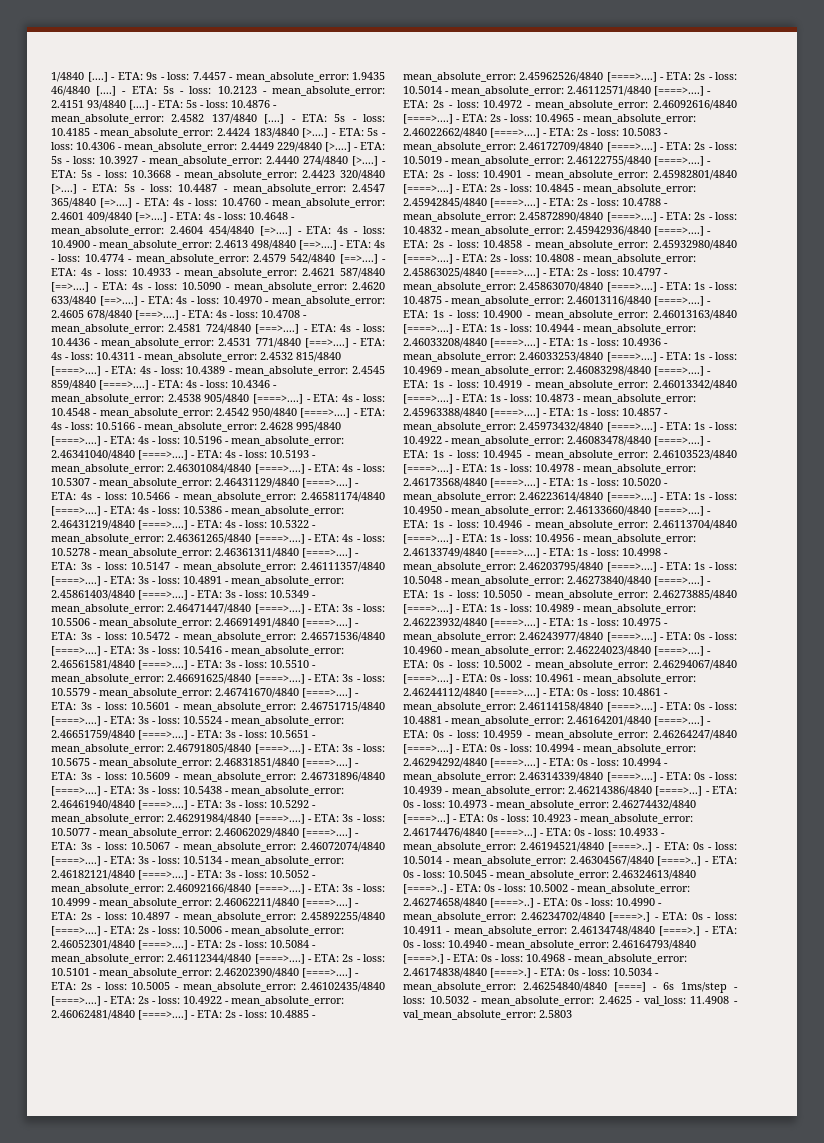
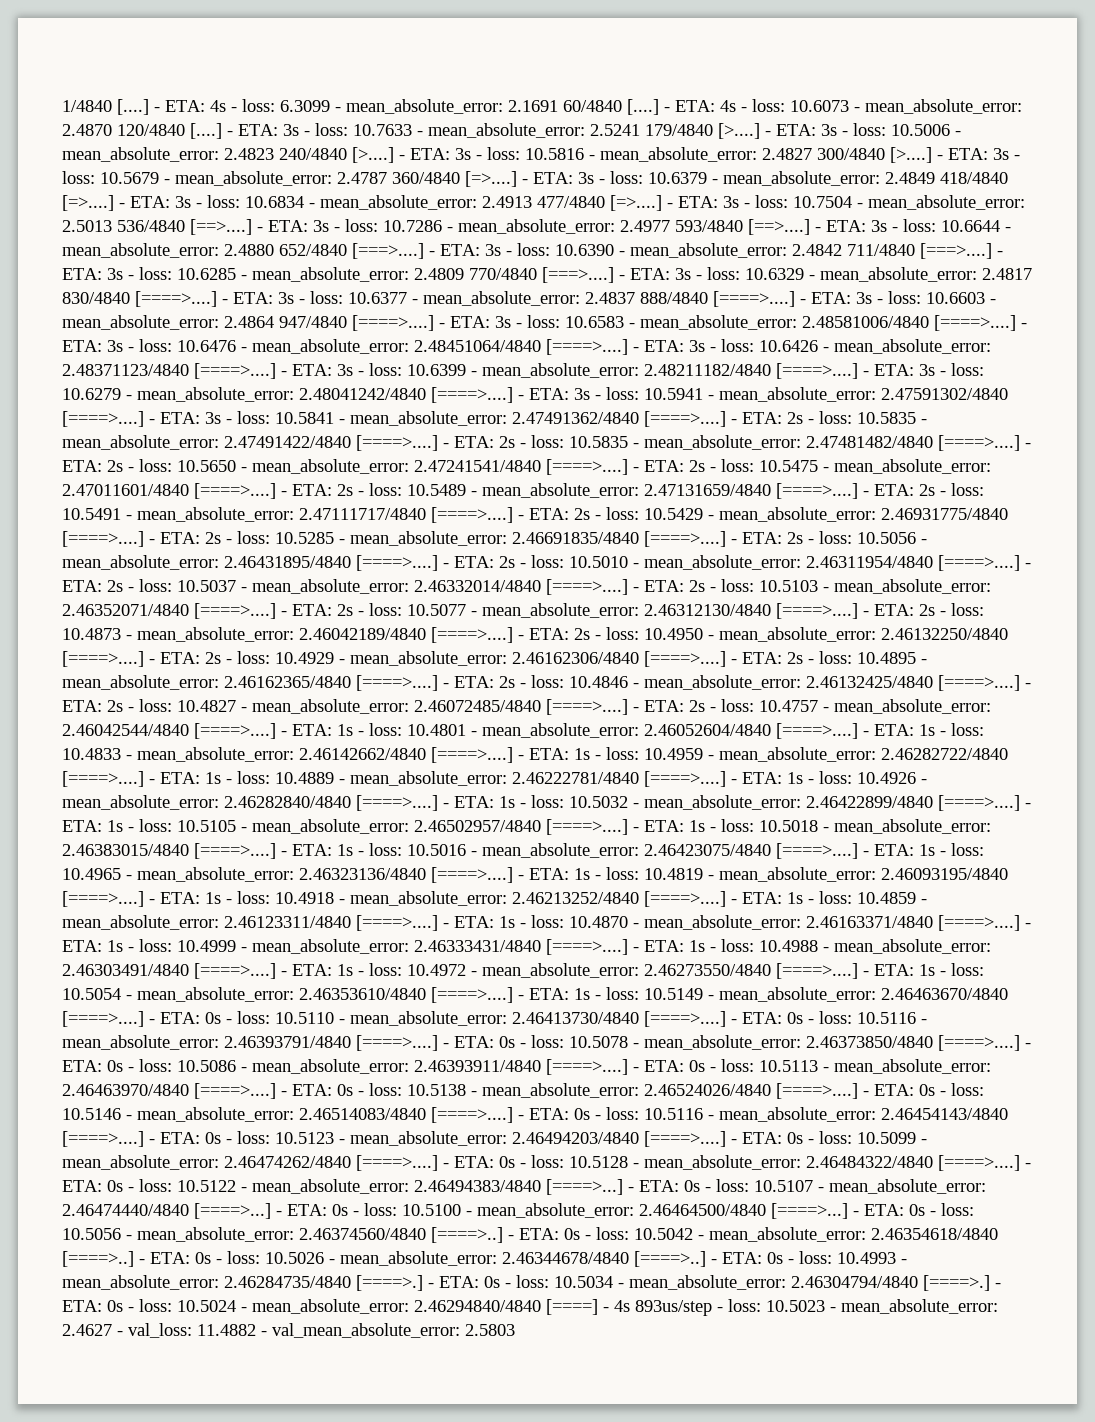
- - ETA: 9s - loss: 7.4457 - mean_absolute_error: 1.9435 46/4840 [....] - ETA: 5s - loss: 10.2123 - mean_absolute_error: 2.4151 93/4840 [....] - ETA: 5s - loss: 10.4876 - mean_absolute_error: 2.4582 137/4840 [....] - ETA: 5s - loss: 10.4185 - mean_absolute_error: 2.4424 183/4840 [>....] - ETA: 5s - loss: 10.4306 - mean_absolute_error: 2.4449 229/4840 [>....] - ETA: 5s - loss: 10.3927 - mean_absolute_error: 2.4440 274/4840 [>....] - ETA: 5s - loss: 10.3668 - mean_absolute_error: 2.4423 320/4840 [>....] - ETA: 5s - loss: 10.4487 - mean_absolute_error: 2.4547 365/4840 [=>....] - ETA: 4s - loss: 10.4760 - mean_absolute_error: 2.4601 409/4840 [=>....] - ETA: 4s - loss: 10.4648 - mean_absolute_error: 2.4604 454/4840 [=>....] - ETA: 4s - loss: 10.4900 - mean_absolute_error: 2.4613 498/4840 [==>....] - ETA: 4s - loss: 10.4774 - mean_absolute_error: 2.4579 542/4840 [==>....] - ETA: 4s - loss: 10.4933 - mean_absolute_error: 2.4621 587/4840 [==>....] - ETA: 4s - loss: 10.5090 - mean_absolute_error: 2.4620 633/4840 [==>....] - ETA: 4s - loss: 10.4970 - mean_absolute_error: 2.4605 678/4840 [===>....] - ETA: 4s - loss: 10.4708 - mean_absolute_error: 2.4581 724/4840 [===>....] - ETA: 4s - loss: 10.4436 - mean_absolute_error: 2.4531 771/4840 [===>....] - ETA: 4s - loss: 10.4311 - mean_absolute_error: 2.4532 815/4840 [====>....] - ETA: 4s - loss: 10.4389 - mean_absolute_error: 2.4545 859/4840 [====>....] - ETA: 4s - loss: 10.4346 - mean_absolute_error: 2.4538 905/4840 [====>....] - ETA: 4s - loss: 10.4548 - mean_absolute_error: 2.4542 950/4840 [====>....] - ETA: 4s - loss: 10.5166 - mean_absolute_error: 2.4628 995/4840 [====>....] - ETA: 4s - loss: 10.5196 - mean_absolute_error: 2.46341040/4840 [====>....] - ETA: 4s - loss: 10.5193 - mean_absolute_error: 2.46301084/4840 [====>....] - ETA: 4s - loss: 10.5307 - mean_absolute_error: 2.46431129/4840 [====>....] - ETA: 4s - loss: 10.5466 - mean_absolute_error: 2.46581174/4840 [====>....] - ETA: 4s - loss: 10.5386 - mean_absolute_error: 2.46431219/4840 [====>....] - ETA: 4s - loss: 10.5322 - mean_absolute_error: 2.46361265/4840 [====>....] - ETA: 4s - loss: 10.5278 - mean_absolute_error: 2.46361311/4840 [====>....] - ETA: 3s - loss: 10.5147 - mean_absolute_error: 2.46111357/4840 [====>....] - ETA: 3s - loss: 10.4891 - mean_absolute_error: 2.45861403/4840 [====>....] - ETA: 3s - loss: 10.5349 - mean_absolute_error: 2.46471447/4840 [====>....] - ETA: 3s - loss: 10.5506 - mean_absolute_error: 2.46691491/4840 [====>....] - ETA: 3s - loss: 10.5472 - mean_absolute_error: 2.46571536/4840 [====>....] - ETA: 3s - loss: 10.5416 - mean_absolute_error: 2.46561581/4840 [====>....] - ETA: 3s - loss: 10.5510 - mean_absolute_error: 2.46691625/4840 [====>....] - ETA: 3s - loss: 10.5579 - mean_absolute_error: 2.46741670/4840 [====>....] - ETA: 3s - loss: 10.5601 - mean_absolute_error: 2.46751715/4840 [====>....] - ETA: 3s - loss: 10.5524 - mean_absolute_error: 2.46651759/4840 [====>....] - ETA: 3s - loss: 10.5651 - mean_absolute_error: 2.46791805/4840 [====>....] - ETA: 3s - loss: 10.5675 - mean_absolute_error: 2.46831851/4840 [====>....] - ETA: 3s - loss: 10.5609 - mean_absolute_error: 2.46731896/4840 [====>....] - ETA: 3s - loss: 10.5438 - mean_absolute_error: 2.46461940/4840 [====>....] - ETA: 3s - loss: 10.5292 - mean_absolute_error: 2.46291984/4840 [====>....] - ETA: 3s - loss: 10.5077 - mean_absolute_error: 2.46062029/4840 [====>....] - ETA: 3s - loss: 10.5067 - mean_absolute_error: 2.46072074/4840 [====>....] - ETA: 3s - loss: 10.5134 - mean_absolute_error: 2.46182121/4840 [====>....] - ETA: 3s - loss: 10.5052 - mean_absolute_error: 2.46092166/4840 [====>....] - ETA: 3s - loss: 10.4999 - mean_absolute_error: 2.46062211/4840 [====>....] - ETA: 2s - loss: 10.4897 - mean_absolute_error: 2.45892255/4840 [====>....] - ETA: 2s - loss: 10.5006 - mean_absolute_error: 2.46052301/4840 [====>....] - ETA: 2s - loss: 10.5084 - mean_absolute_error: 2.46112344/4840 [====>....] - ETA: 2s - loss: 10.5101 - mean_absolute_error: 2.46202390/4840 [====>....] - ETA: 2s - loss: 10.5005 - mean_absolute_error: 2.46102435/4840 [====>....] - ETA: 2s - loss: 10.4922 - mean_absolute_error: 2.46062481/4840 [====>....] - ETA: 2s - loss: 10.4885 - mean_absolute_error: 2.45962526/4840 [====>....] - ETA: 2s - loss: 10.5014 - mean_absolute_error: 2.46112571/4840 [====>....] - ETA: 2s - loss: 10.4972 - mean_absolute_error: 2.46092616/4840 [====>....] - ETA: 2s - loss: 10.4965 - mean_absolute_error: 2.46022662/4840 [====>....] - ETA: 2s - loss: 10.5083 - mean_absolute_error: 2.46172709/4840 [====>....] - ETA: 2s - loss: 10.5019 - mean_absolute_error: 2.46122755/4840 [====>....] - ETA: 2s - loss: 10.4901 - mean_absolute_error: 2.45982801/4840 [====>....] - ETA: 2s - loss: 10.4845 - mean_absolute_error: 2.45942845/4840 [====>....] - ETA: 2s - loss: 10.4788 - mean_absolute_error: 2.45872890/4840 [====>....] - ETA: 2s - loss: 10.4832 - mean_absolute_error: 2.45942936/4840 [====>....] - ETA: 2s - loss: 10.4858 - mean_absolute_error: 2.45932980/4840 [====>....] - ETA: 2s - loss: 10.4808 - mean_absolute_error: 2.45863025/4840 [====>....] - ETA: 2s - loss: 10.4797 - mean_absolute_error: 2.45863070/4840 [====>....] - ETA: 1s - loss: 10.4875 - mean_absolute_error: 2.46013116/4840 [====>....] - ETA: 1s - loss: 10.4900 - mean_absolute_error: 2.46013163/4840 [====>....] - ETA: 1s - loss: 10.4944 - mean_absolute_error: 2.46033208/4840 [====>....] - ETA: 1s - loss: 10.4936 - mean_absolute_error: 2.46033253/4840 [====>....] - ETA: 1s - loss: 10.4969 - mean_absolute_error: 2.46083298/4840 [====>....] - ETA: 1s - loss: 10.4919 - mean_absolute_error: 2.46013342/4840 [====>....] - ETA: 1s - loss: 10.4873 - mean_absolute_error: 2.45963388/4840 [====>....] - ETA: 1s - loss: 10.4857 - mean_absolute_error: 2.45973432/4840 [====>....] - ETA: 1s - loss: 10.4922 - mean_absolute_error: 2.46083478/4840 [====>....] - ETA: 1s - loss: 10.4945 - mean_absolute_error: 2.46103523/4840 [====>....] - ETA: 1s - loss: 10.4978 - mean_absolute_error: 2.46173568/4840 [====>....] - ETA: 1s - loss: 10.5020 - mean_absolute_error: 2.46223614/4840 [====>....] - ETA: 1s - loss: 10.4950 - mean_absolute_error: 2.46133660/4840 [====>....] - ETA: 1s - loss: 10.4946 - mean_absolute_error: 2.46113704/4840 [====>....] - ETA: 1s - loss: 10.4956 - mean_absolute_error: 2.46133749/4840 [====>....] - ETA: 1s - loss: 10.4998 - mean_absolute_error: 2.46203795/4840 [====>....] - ETA: 1s - loss: 10.5048 - mean_absolute_error: 2.46273840/4840 [====>....] - ETA: 1s - loss: 10.5050 - mean_absolute_error: 2.46273885/4840 [====>....] - ETA: 1s - loss: 10.4989 - mean_absolute_error: 2.46223932/4840 [====>....] - ETA: 1s - loss: 10.4975 - mean_absolute_error: 2.46243977/4840 [====>....] - ETA: 0s - loss: 10.4960 - mean_absolute_error: 2.46224023/4840 [====>....] - ETA: 0s - loss: 10.5002 - mean_absolute_error: 2.46294067/4840 [====>....] - ETA: 0s - loss: 10.4961 - mean_absolute_error: 2.46244112/4840 [====>....] - ETA: 0s - loss: 10.4861 - mean_absolute_error: 2.46114158/4840 [====>....] - ETA: 0s - loss: 10.4881 - mean_absolute_error: 2.46164201/4840 [====>....] - ETA: 0s - loss: 10.4959 - mean_absolute_error: 2.46264247/4840 [====>....] - ETA: 0s - loss: 10.4994 - mean_absolute_error: 2.46294292/4840 [====>....] - ETA: 0s - loss: 10.4994 - mean_absolute_error: 2.46314339/4840 [====>....] - ETA: 0s - loss: 10.4939 - mean_absolute_error: 2.46214386/4840 [====>...] - ETA: 0s - loss: 10.4973 - mean_absolute_error: 2.46274432/4840 [====>...] - ETA: 0s - loss: 10.4923 - mean_absolute_error: 2.46174476/4840 [====>...] - ETA: 0s - loss: 10.4933 - mean_absolute_error: 2.46194521/4840 [====>..] - ETA: 0s - loss: 10.5014 - mean_absolute_error: 2.46304567/4840 [====>..] - ETA: 0s - loss: 10.5045 - mean_absolute_error: 2.46324613/4840 [====>..] - ETA: 0s - loss: 10.5002 - mean_absolute_error: 2.46274658/4840 [====>..] - ETA: 0s - loss: 10.4990 - mean_absolute_error: 2.46234702/4840 [====>.] - ETA: 0s - loss: 10.4911 - mean_absolute_error: 2.46134748/4840 [====>.] - ETA: 0s - loss: 10.4940 - mean_absolute_error: 2.46164793/4840 [====>.] - ETA: 0s - loss: 10.4968 - mean_absolute_error: 2.46174838/4840 [====>.]
+ - ETA: 4s - loss: 6.3099 - mean_absolute_error: 2.1691 60/4840 [....] - ETA: 4s - loss: 10.6073 - mean_absolute_error: 2.4870 120/4840 [....] - ETA: 3s - loss: 10.7633 - mean_absolute_error: 2.5241 179/4840 [>....] - ETA: 3s - loss: 10.5006 - mean_absolute_error: 2.4823 240/4840 [>....] - ETA: 3s - loss: 10.5816 - mean_absolute_error: 2.4827 300/4840 [>....] - ETA: 3s - loss: 10.5679 - mean_absolute_error: 2.4787 360/4840 [=>....] - ETA: 3s - loss: 10.6379 - mean_absolute_error: 2.4849 418/4840 [=>....] - ETA: 3s - loss: 10.6834 - mean_absolute_error: 2.4913 477/4840 [=>....] - ETA: 3s - loss: 10.7504 - mean_absolute_error: 2.5013 536/4840 [==>....] - ETA: 3s - loss: 10.7286 - mean_absolute_error: 2.4977 593/4840 [==>....] - ETA: 3s - loss: 10.6644 - mean_absolute_error: 2.4880 652/4840 [===>....] - ETA: 3s - loss: 10.6390 - mean_absolute_error: 2.4842 711/4840 [===>....] - ETA: 3s - loss: 10.6285 - mean_absolute_error: 2.4809 770/4840 [===>....] - ETA: 3s - loss: 10.6329 - mean_absolute_error: 2.4817 830/4840 [====>....] - ETA: 3s - loss: 10.6377 - mean_absolute_error: 2.4837 888/4840 [====>....] - ETA: 3s - loss: 10.6603 - mean_absolute_error: 2.4864 947/4840 [====>....] - ETA: 3s - loss: 10.6583 - mean_absolute_error: 2.48581006/4840 [====>....] - ETA: 3s - loss: 10.6476 - mean_absolute_error: 2.48451064/4840 [====>....] - ETA: 3s - loss: 10.6426 - mean_absolute_error: 2.48371123/4840 [====>....] - ETA: 3s - loss: 10.6399 - mean_absolute_error: 2.48211182/4840 [====>....] - ETA: 3s - loss: 10.6279 - mean_absolute_error: 2.48041242/4840 [====>....] - ETA: 3s - loss: 10.5941 - mean_absolute_error: 2.47591302/4840 [====>....] - ETA: 3s - loss: 10.5841 - mean_absolute_error: 2.47491362/4840 [====>....] - ETA: 2s - loss: 10.5835 - mean_absolute_error: 2.47491422/4840 [====>....] - ETA: 2s - loss: 10.5835 - mean_absolute_error: 2.47481482/4840 [====>....] - ETA: 2s - loss: 10.5650 - mean_absolute_error: 2.47241541/4840 [====>....] - ETA: 2s - loss: 10.5475 - mean_absolute_error: 2.47011601/4840 [====>....] - ETA: 2s - loss: 10.5489 - mean_absolute_error: 2.47131659/4840 [====>....] - ETA: 2s - loss: 10.5491 - mean_absolute_error: 2.47111717/4840 [====>....] - ETA: 2s - loss: 10.5429 - mean_absolute_error: 2.46931775/4840 [====>....] - ETA: 2s - loss: 10.5285 - mean_absolute_error: 2.46691835/4840 [====>....] - ETA: 2s - loss: 10.5056 - mean_absolute_error: 2.46431895/4840 [====>....] - ETA: 2s - loss: 10.5010 - mean_absolute_error: 2.46311954/4840 [====>....] - ETA: 2s - loss: 10.5037 - mean_absolute_error: 2.46332014/4840 [====>....] - ETA: 2s - loss: 10.5103 - mean_absolute_error: 2.46352071/4840 [====>....] - ETA: 2s - loss: 10.5077 - mean_absolute_error: 2.46312130/4840 [====>....] - ETA: 2s - loss: 10.4873 - mean_absolute_error: 2.46042189/4840 [====>....] - ETA: 2s - loss: 10.4950 - mean_absolute_error: 2.46132250/4840 [====>....] - ETA: 2s - loss: 10.4929 - mean_absolute_error: 2.46162306/4840 [====>....] - ETA: 2s - loss: 10.4895 - mean_absolute_error: 2.46162365/4840 [====>....] - ETA: 2s - loss: 10.4846 - mean_absolute_error: 2.46132425/4840 [====>....] - ETA: 2s - loss: 10.4827 - mean_absolute_error: 2.46072485/4840 [====>....] - ETA: 2s - loss: 10.4757 - mean_absolute_error: 2.46042544/4840 [====>....] - ETA: 1s - loss: 10.4801 - mean_absolute_error: 2.46052604/4840 [====>....] - ETA: 1s - loss: 10.4833 - mean_absolute_error: 2.46142662/4840 [====>....] - ETA: 1s - loss: 10.4959 - mean_absolute_error: 2.46282722/4840 [====>....] - ETA: 1s - loss: 10.4889 - mean_absolute_error: 2.46222781/4840 [====>....] - ETA: 1s - loss: 10.4926 - mean_absolute_error: 2.46282840/4840 [====>....] - ETA: 1s - loss: 10.5032 - mean_absolute_error: 2.46422899/4840 [====>....] - ETA: 1s - loss: 10.5105 - mean_absolute_error: 2.46502957/4840 [====>....] - ETA: 1s - loss: 10.5018 - mean_absolute_error: 2.46383015/4840 [====>....] - ETA: 1s - loss: 10.5016 - mean_absolute_error: 2.46423075/4840 [====>....] - ETA: 1s - loss: 10.4965 - mean_absolute_error: 2.46323136/4840 [====>....] - ETA: 1s - loss: 10.4819 - mean_absolute_error: 2.46093195/4840 [====>....] - ETA: 1s - loss: 10.4918 - mean_absolute_error: 2.46213252/4840 [====>....] - ETA: 1s - loss: 10.4859 - mean_absolute_error: 2.46123311/4840 [====>....] - ETA: 1s - loss: 10.4870 - mean_absolute_error: 2.46163371/4840 [====>....] - ETA: 1s - loss: 10.4999 - mean_absolute_error: 2.46333431/4840 [====>....] - ETA: 1s - loss: 10.4988 - mean_absolute_error: 2.46303491/4840 [====>....] - ETA: 1s - loss: 10.4972 - mean_absolute_error: 2.46273550/4840 [====>....] - ETA: 1s - loss: 10.5054 - mean_absolute_error: 2.46353610/4840 [====>....] - ETA: 1s - loss: 10.5149 - mean_absolute_error: 2.46463670/4840 [====>....] - ETA: 0s - loss: 10.5110 - mean_absolute_error: 2.46413730/4840 [====>....] - ETA: 0s - loss: 10.5116 - mean_absolute_error: 2.46393791/4840 [====>....] - ETA: 0s - loss: 10.5078 - mean_absolute_error: 2.46373850/4840 [====>....] - ETA: 0s - loss: 10.5086 - mean_absolute_error: 2.46393911/4840 [====>....] - ETA: 0s - loss: 10.5113 - mean_absolute_error: 2.46463970/4840 [====>....] - ETA: 0s - loss: 10.5138 - mean_absolute_error: 2.46524026/4840 [====>....] - ETA: 0s - loss: 10.5146 - mean_absolute_error: 2.46514083/4840 [====>....] - ETA: 0s - loss: 10.5116 - mean_absolute_error: 2.46454143/4840 [====>....] - ETA: 0s - loss: 10.5123 - mean_absolute_error: 2.46494203/4840 [====>....] - ETA: 0s - loss: 10.5099 - mean_absolute_error: 2.46474262/4840 [====>....] - ETA: 0s - loss: 10.5128 - mean_absolute_error: 2.46484322/4840 [====>....] - ETA: 0s - loss: 10.5122 - mean_absolute_error: 2.46494383/4840 [====>...] - ETA: 0s - loss: 10.5107 - mean_absolute_error: 2.46474440/4840 [====>...] - ETA: 0s - loss: 10.5100 - mean_absolute_error: 2.46464500/4840 [====>...] - ETA: 0s - loss: 10.5056 - mean_absolute_error: 2.46374560/4840 [====>..] - ETA: 0s - loss: 10.5042 - mean_absolute_error: 2.46354618/4840 [====>..] - ETA: 0s - loss: 10.5026 - mean_absolute_error: 2.46344678/4840 [====>..] - ETA: 0s - loss: 10.4993 - mean_absolute_error: 2.46284735/4840 [====>.]
- - ETA: 0s - loss: 10.5034 - mean_absolute_error: 2.46254840/4840 [====] - 6s 1ms/step - loss: 10.5032 - mean_absolute_error: 2.4625 - val_loss: 11.4908 - val_mean_absolute_error: 2.5803
+ - ETA: 0s - loss: 10.5034 - mean_absolute_error: 2.46304794/4840 [====>.] - ETA: 0s - loss: 10.5024 - mean_absolute_error: 2.46294840/4840 [====] - 4s 893us/step - loss: 10.5023 - mean_absolute_error: 2.4627 - val_loss: 11.4882 - val_mean_absolute_error: 2.5803

